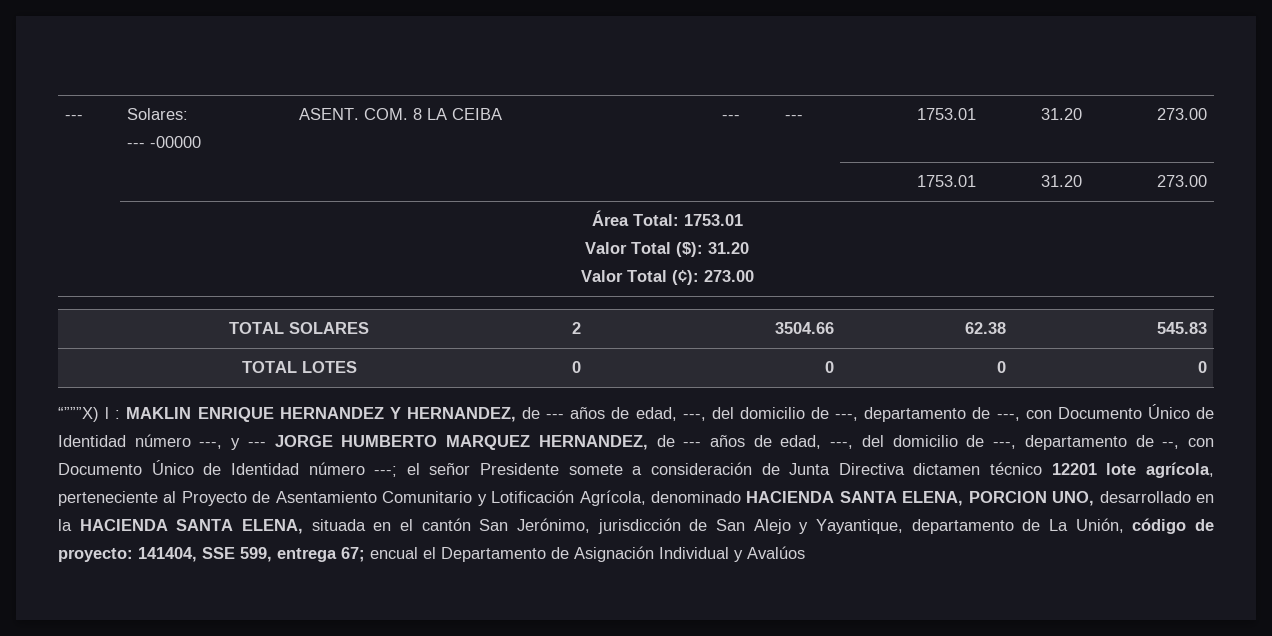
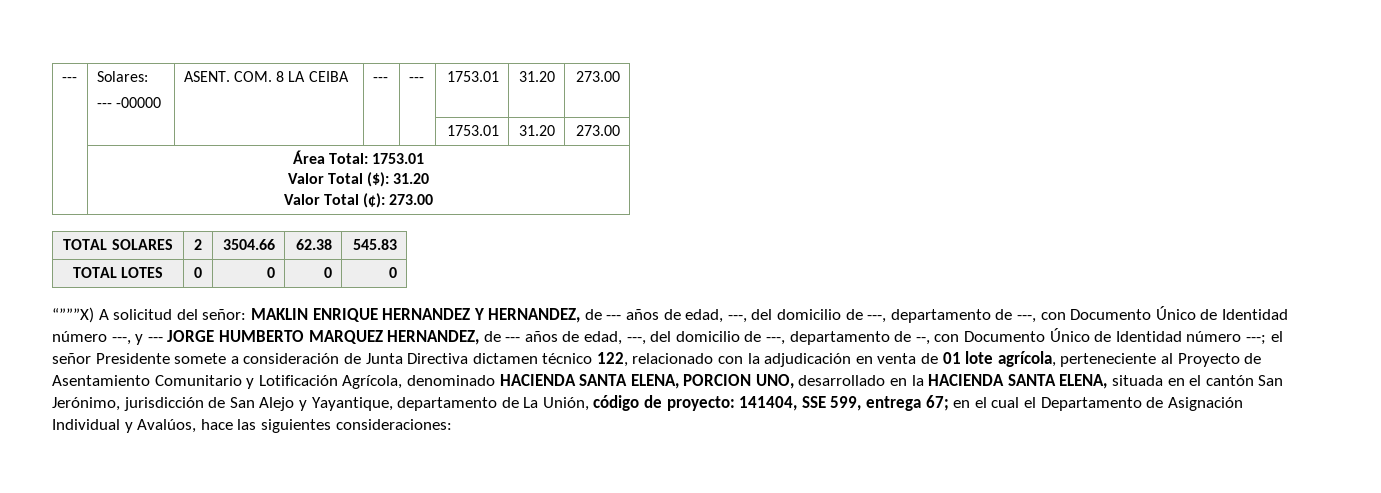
- “”””X) l :
+ “”””X) A solicitud del señor:
- el señor Presidente somete a consideración de Junta Directiva dictamen técnico 12201 lote agrícola, perteneciente al Proyecto de Asentamiento Comunitario y Lotificación Agrícola, denominado HACIENDA SANTA ELENA, PORCION UNO, desarrollado en la HACIENDA SANTA ELENA, situada en el cantón San Jerónimo, jurisdicción de San Alejo y Yayantique, departamento de La Unión, código de proyecto:
+ el señor Presidente somete a consideración de Junta Directiva dictamen técnico 122, relacionado con la adjudicación en venta de 01 lote agrícola, perteneciente al Proyecto de Asentamiento Comunitario y Lotificación Agrícola, denominado HACIENDA SANTA ELENA, PORCION UNO, desarrollado en la HACIENDA SANTA ELENA, situada en el cantón San Jerónimo, jurisdicción de San Alejo y Yayantique, departamento de La Unión, código de proyecto:
- encual el Departamento de Asignación Individual y Avalúos
+ en el cual el Departamento de Asignación Individual y Avalúos, hace las siguientes consideraciones:

